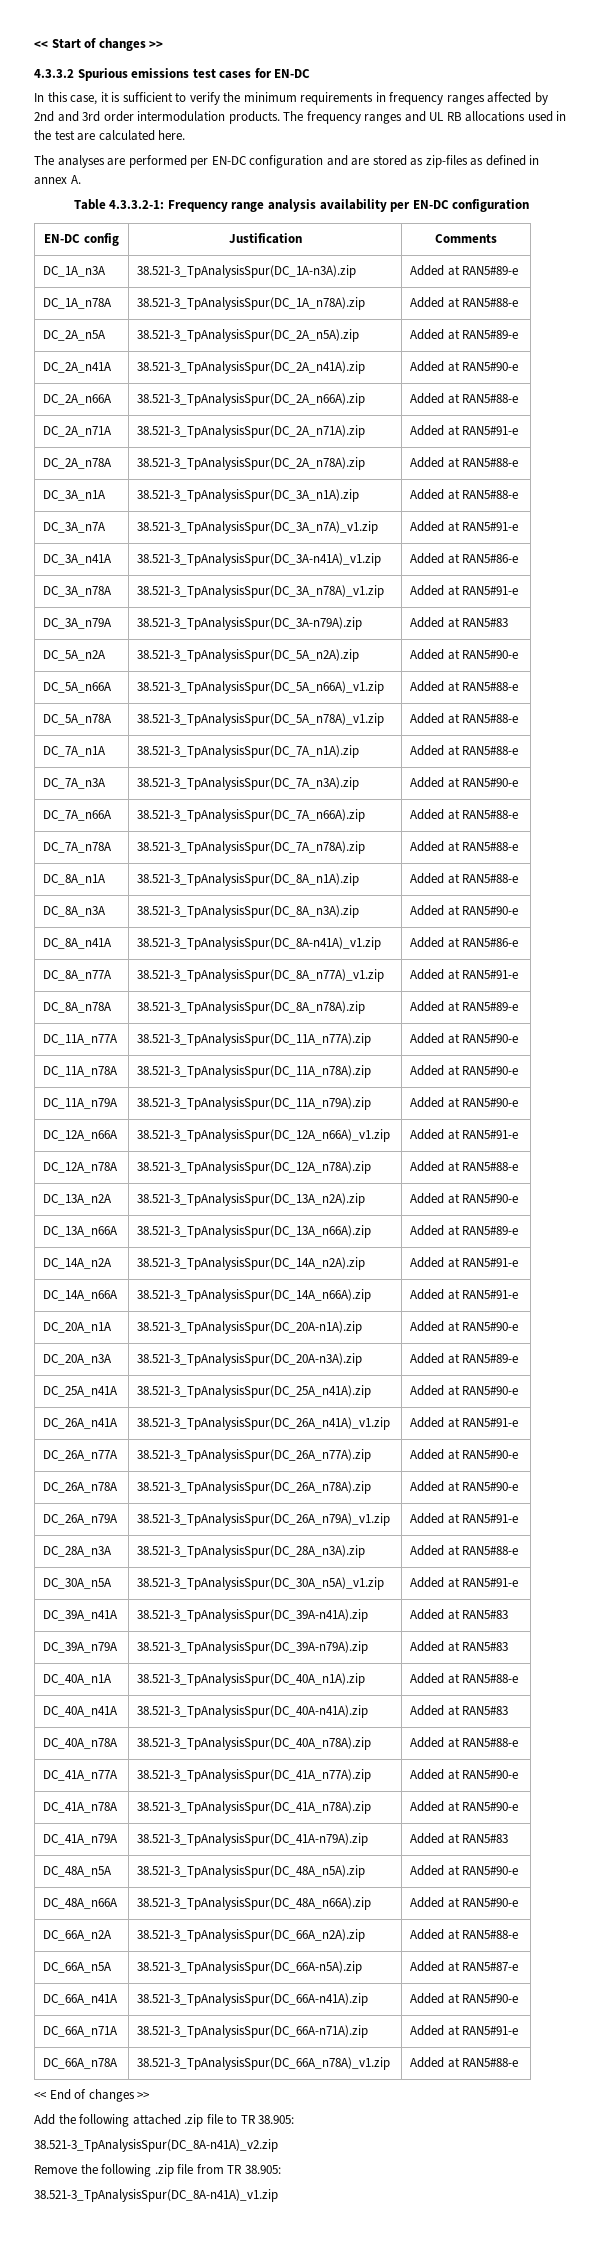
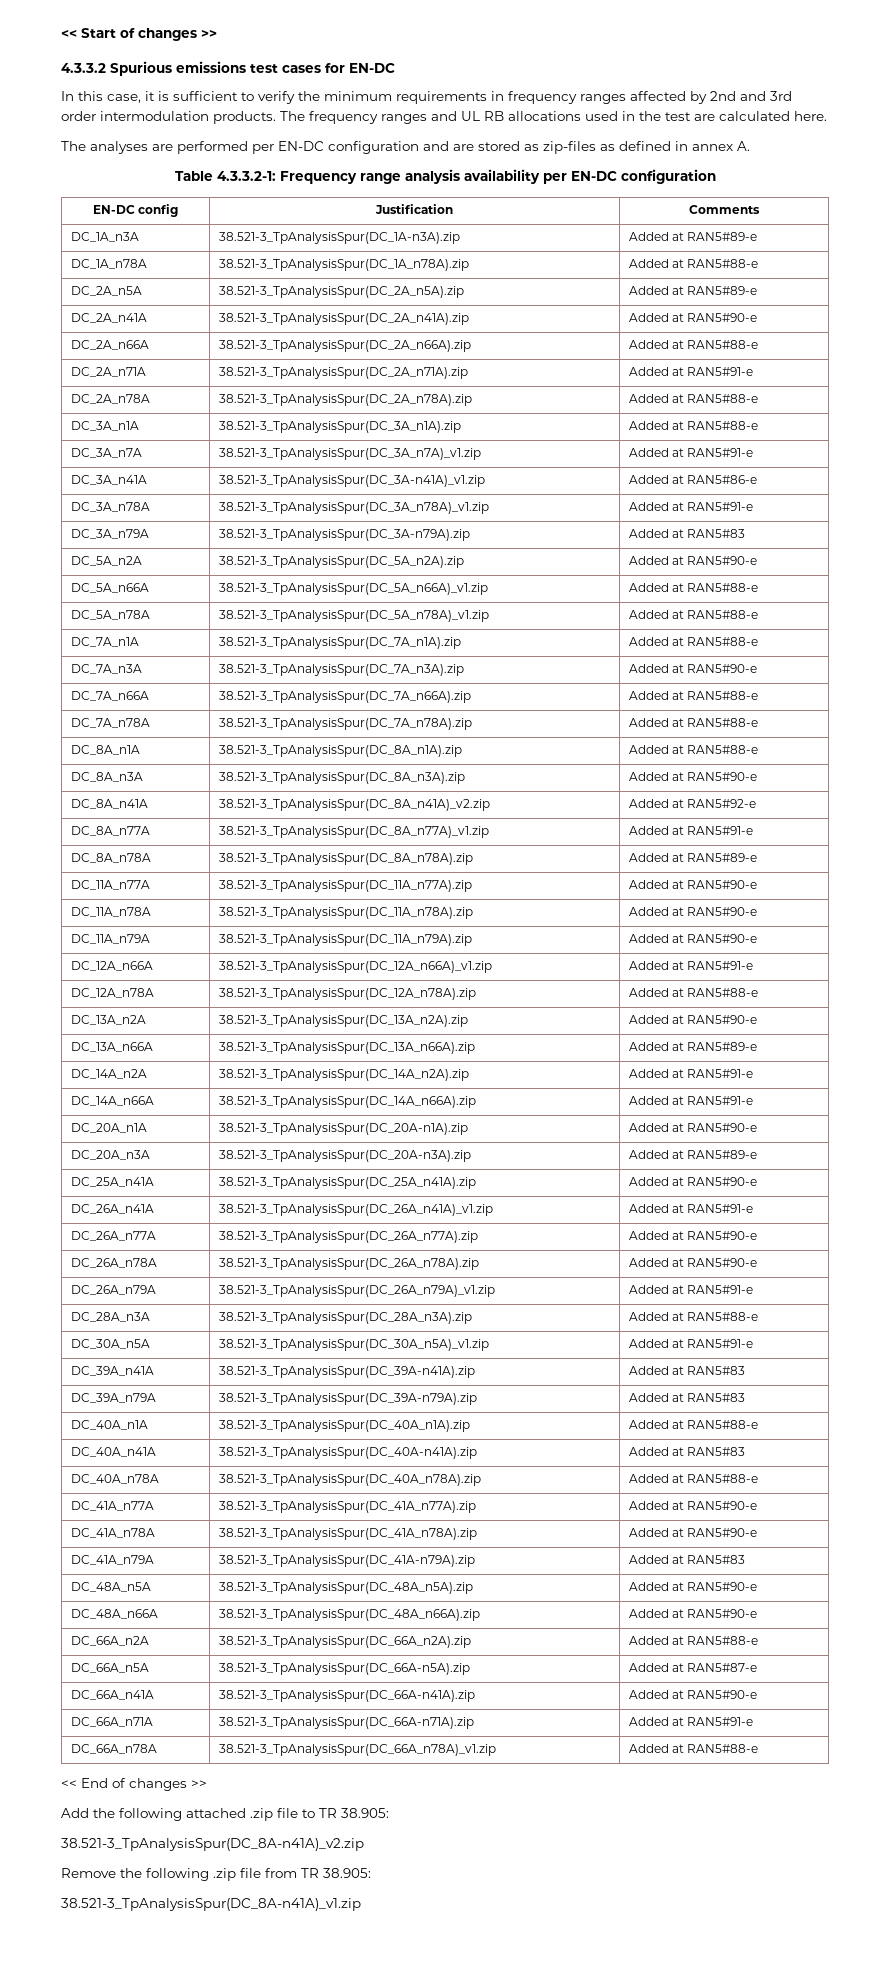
- DC_8A_n41A | 38.521-3_TpAnalysisSpur(DC_8A-n41A)_v1.zip | Added at RAN5#86-e
+ DC_8A_n41A | 38.521-3_TpAnalysisSpur(DC_8A_n41A)_v2.zip | Added at RAN5#92-e

